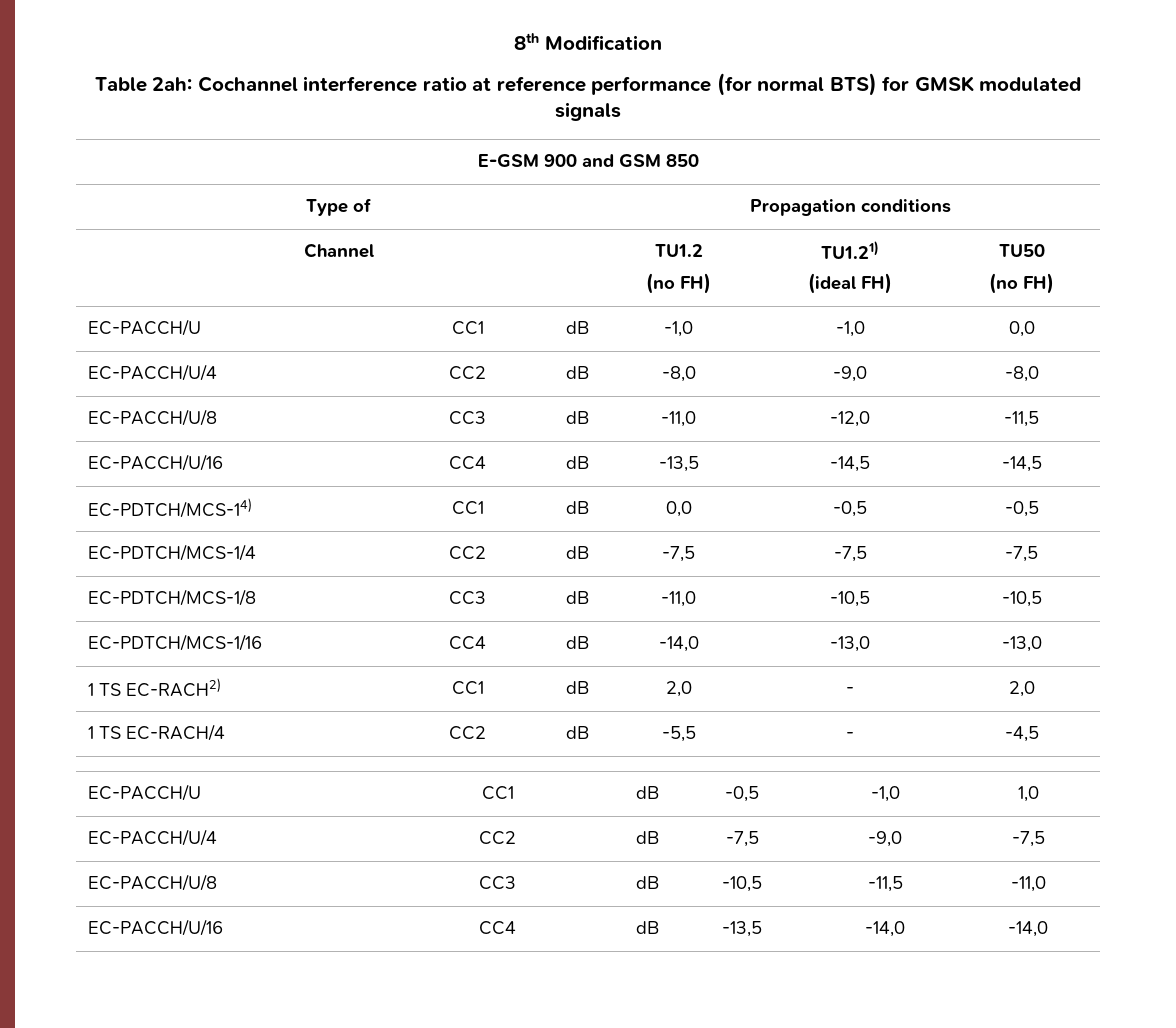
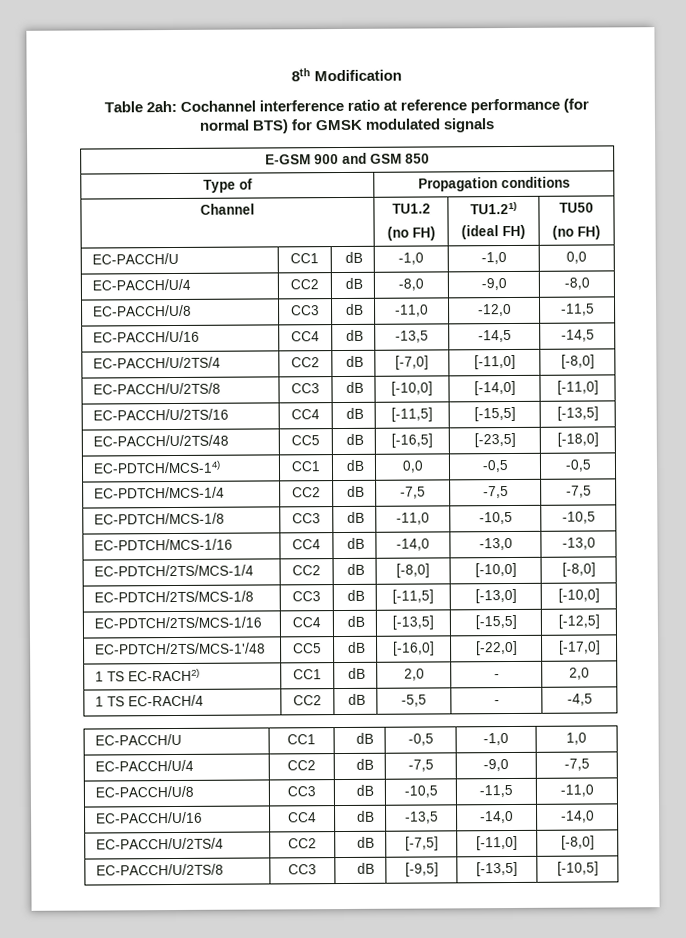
+ EC-PACCH/U/2TS/4 | CC2 | dB | [-7,0] | [-11,0] | [-8,0]
+ EC-PACCH/U/2TS/8 | CC3 | dB | [-10,0] | [-14,0] | [-11,0]
+ EC-PACCH/U/2TS/16 | CC4 | dB | [-11,5] | [-15,5] | [-13,5]
+ EC-PACCH/U/2TS/48 | CC5 | dB | [-16,5] | [-23,5] | [-18,0]
+ EC-PDTCH/2TS/MCS-1/4 | CC2 | dB | [-8,0] | [-10,0] | [-8,0]
+ EC-PDTCH/2TS/MCS-1/8 | CC3 | dB | [-11,5] | [-13,0] | [-10,0]
+ EC-PDTCH/2TS/MCS-1/16 | CC4 | dB | [-13,5] | [-15,5] | [-12,5]
+ EC-PDTCH/2TS/MCS-1'/48 | CC5 | dB | [-16,0] | [-22,0] | [-17,0]
+ EC-PACCH/U/2TS/4 | CC2 | dB | [-7,5] | [-11,0] | [-8,0]
+ EC-PACCH/U/2TS/8 | CC3 | dB | [-9,5] | [-13,5] | [-10,5]

